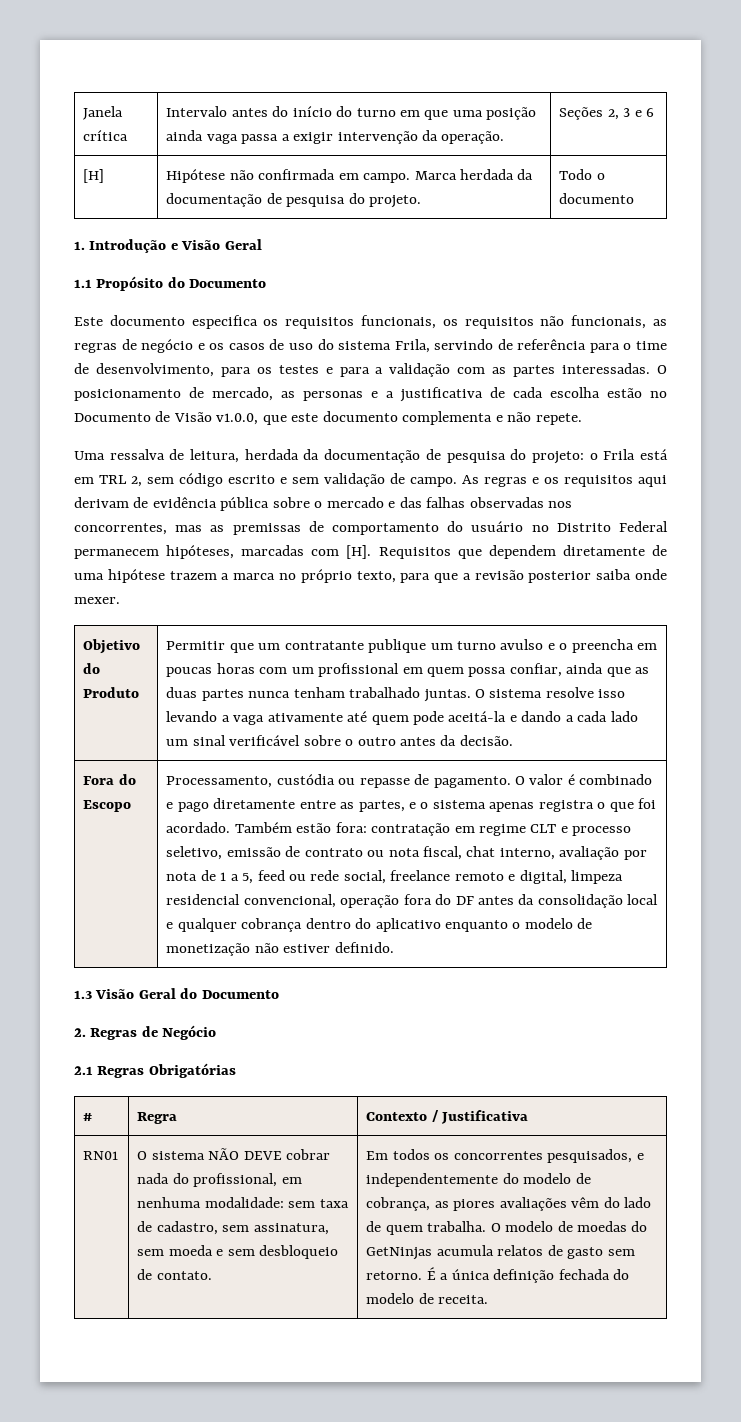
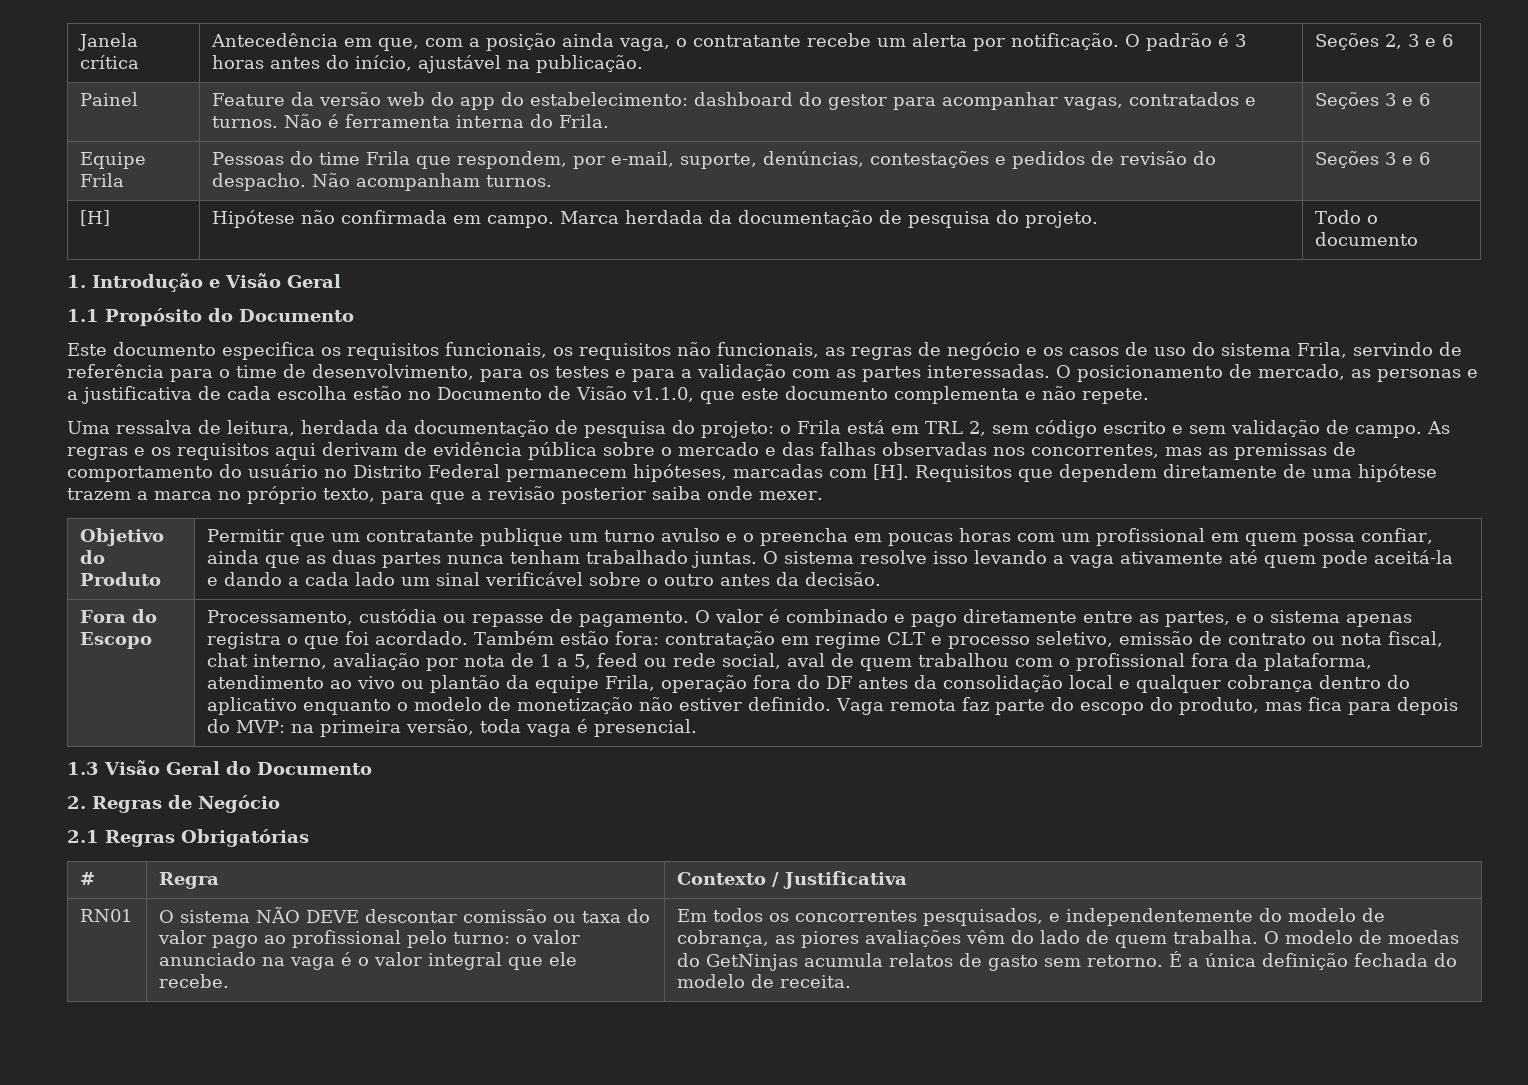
- Janela crítica | Intervalo antes do início do turno em que uma posição ainda vaga passa a exigir intervenção da operação. | Seções 2, 3 e 6
+ Janela crítica | Antecedência em que, com a posição ainda vaga, o contratante recebe um alerta por notificação. O padrão é 3 horas antes do início, ajustável na publicação. | Seções 2, 3 e 6
+ Painel | Feature da versão web do app do estabelecimento: dashboard do gestor para acompanhar vagas, contratados e turnos. Não é ferramenta interna do Frila. | Seções 3 e 6
+ Equipe Frila | Pessoas do time Frila que respondem, por e-mail, suporte, denúncias, contestações e pedidos de revisão do despacho. Não acompanham turnos. | Seções 3 e 6
- O posicionamento de mercado, as personas e a justificativa de cada escolha estão no Documento de Visão v1.0.0, que este documento complementa e não repete.
+ O posicionamento de mercado, as personas e a justificativa de cada escolha estão no Documento de Visão v1.1.0, que este documento complementa e não repete.
- Também estão fora: contratação em regime CLT e processo seletivo, emissão de contrato ou nota fiscal, chat interno, avaliação por nota de 1 a 5, feed ou rede social, freelance remoto e digital, limpeza residencial convencional, operação fora do DF antes da consolidação local e qualquer cobrança dentro do aplicativo enquanto o modelo de monetização não estiver definido.
+ Também estão fora: contratação em regime CLT e processo seletivo, emissão de contrato ou nota fiscal, chat interno, avaliação por nota de 1 a 5, feed ou rede social, aval de quem trabalhou com o profissional fora da plataforma, atendimento ao vivo ou plantão da equipe Frila, operação fora do DF antes da consolidação local e qualquer cobrança dentro do aplicativo enquanto o modelo de monetização não estiver definido. Vaga remota faz parte do escopo do produto, mas fica para depois do MVP: na primeira versão, toda vaga é presencial.
- O sistema NÃO DEVE cobrar nada do profissional, em nenhuma modalidade: sem taxa de cadastro, sem assinatura, sem moeda e sem desbloqueio de contato.
+ O sistema NÃO DEVE descontar comissão ou taxa do valor pago ao profissional pelo turno: o valor anunciado na vaga é o valor integral que ele recebe.

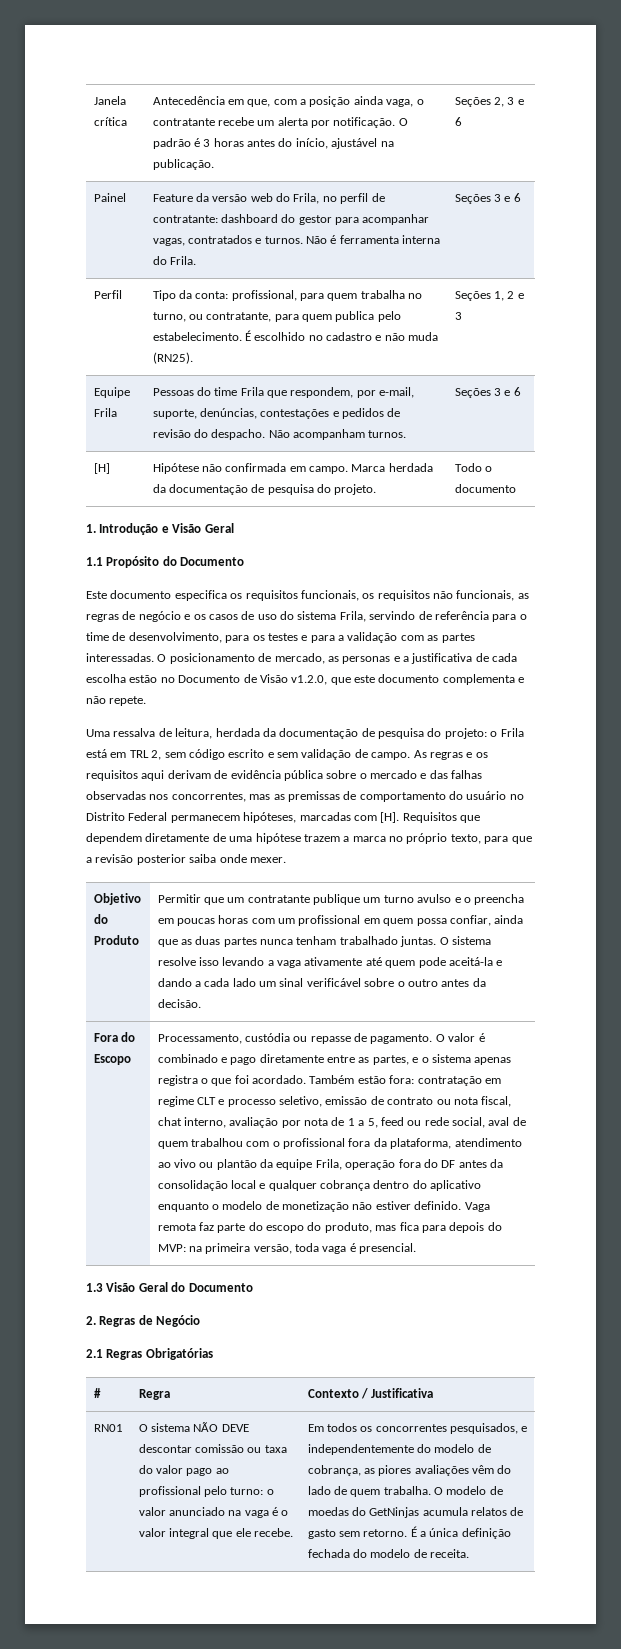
- Painel | Feature da versão web do app do estabelecimento: dashboard do gestor para acompanhar vagas, contratados e turnos. Não é ferramenta interna do Frila. | Seções 3 e 6
+ Painel | Feature da versão web do Frila, no perfil de contratante: dashboard do gestor para acompanhar vagas, contratados e turnos. Não é ferramenta interna do Frila. | Seções 3 e 6
+ Perfil | Tipo da conta: profissional, para quem trabalha no turno, ou contratante, para quem publica pelo estabelecimento. É escolhido no cadastro e não muda (RN25). | Seções 1, 2 e 3
- O posicionamento de mercado, as personas e a justificativa de cada escolha estão no Documento de Visão v1.1.0, que este documento complementa e não repete.
+ O posicionamento de mercado, as personas e a justificativa de cada escolha estão no Documento de Visão v1.2.0, que este documento complementa e não repete.

